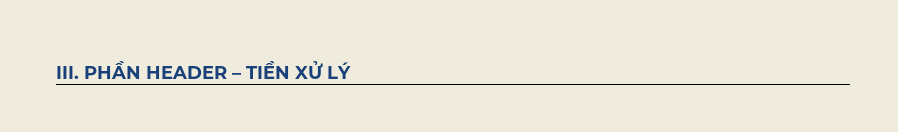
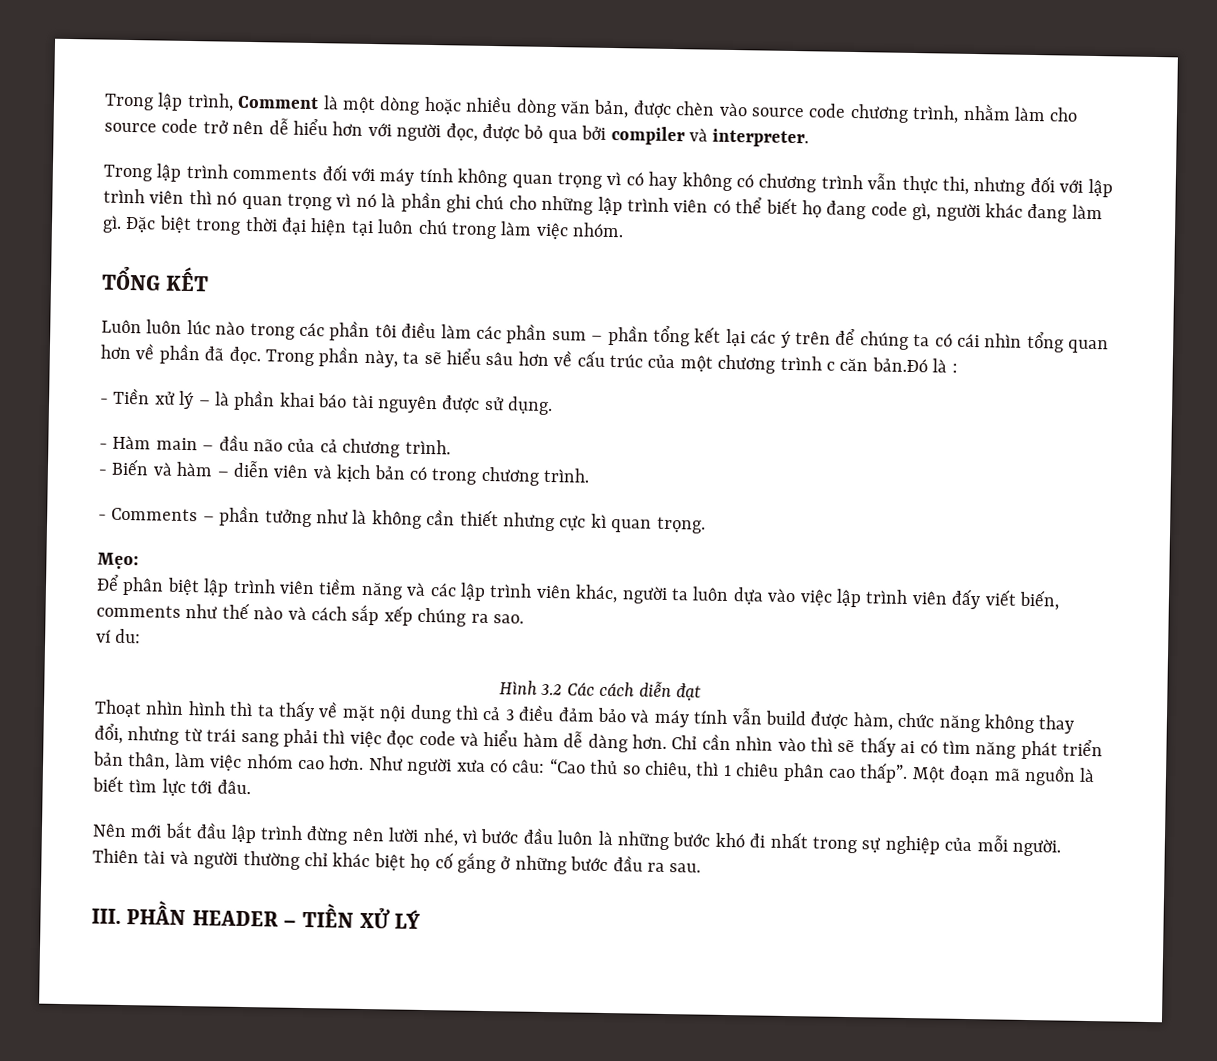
+ Trong lập trình, Comment là một dòng hoặc nhiều dòng văn bản, được chèn vào source code chương trình, nhằm làm cho source code trở nên dễ hiểu hơn với người đọc, được bỏ qua bởi compiler và interpreter.
+ Trong lập trình comments đối với máy tính không quan trọng vì có hay không có chương trình vẫn thực thi, nhưng đối với lập trình viên thì nó quan trọng vì nó là phần ghi chú cho những lập trình viên có thể biết họ đang code gì, người khác đang làm gì. Đặc biệt trong thời đại hiện tại luôn chú trong làm việc nhóm.
+ TỔNG KẾT
+ Luôn luôn lúc nào trong các phần tôi điều làm các phần sum – phần tổng kết lại các ý trên để chúng ta có cái nhìn tổng quan hơn về phần đã đọc. Trong phần này, ta sẽ hiểu sâu hơn về cấu trúc của một chương trình c căn bản.Đó là :
+ - Tiền xử lý – là phần khai báo tài nguyên được sử dụng.
+ - Hàm main – đầu não của cả chương trình.
+ - Biến và hàm – diễn viên và kịch bản có trong chương trình.
+ - Comments – phần tưởng như là không cần thiết nhưng cực kì quan trọng.
+ Mẹo:
+ Để phân biệt lập trình viên tiềm năng và các lập trình viên khác, người ta luôn dựa vào việc lập trình viên đấy viết biến, comments như thế nào và cách sắp xếp chúng ra sao.
+ ví du:
+ Hình 3.2 Các cách diễn đạt
+ Thoạt nhìn hình thì ta thấy về mặt nội dung thì cả 3 điều đảm bảo và máy tính vẫn build được hàm, chức năng không thay đổi, nhưng từ trái sang phải thì việc đọc code và hiểu hàm dễ dàng hơn. Chỉ cần nhìn vào thì sẽ thấy ai có tìm năng phát triển bản thân, làm việc nhóm cao hơn. Như người xưa có câu: “Cao thủ so chiêu, thì 1 chiêu phân cao thấp”. Một đoạn mã nguồn là biết tìm lực tới đâu.
+ Nên mới bắt đầu lập trình đừng nên lười nhé, vì bước đầu luôn là những bước khó đi nhất trong sự nghiệp của mỗi người. Thiên tài và người thường chỉ khác biệt họ cố gắng ở những bước đầu ra sau.

